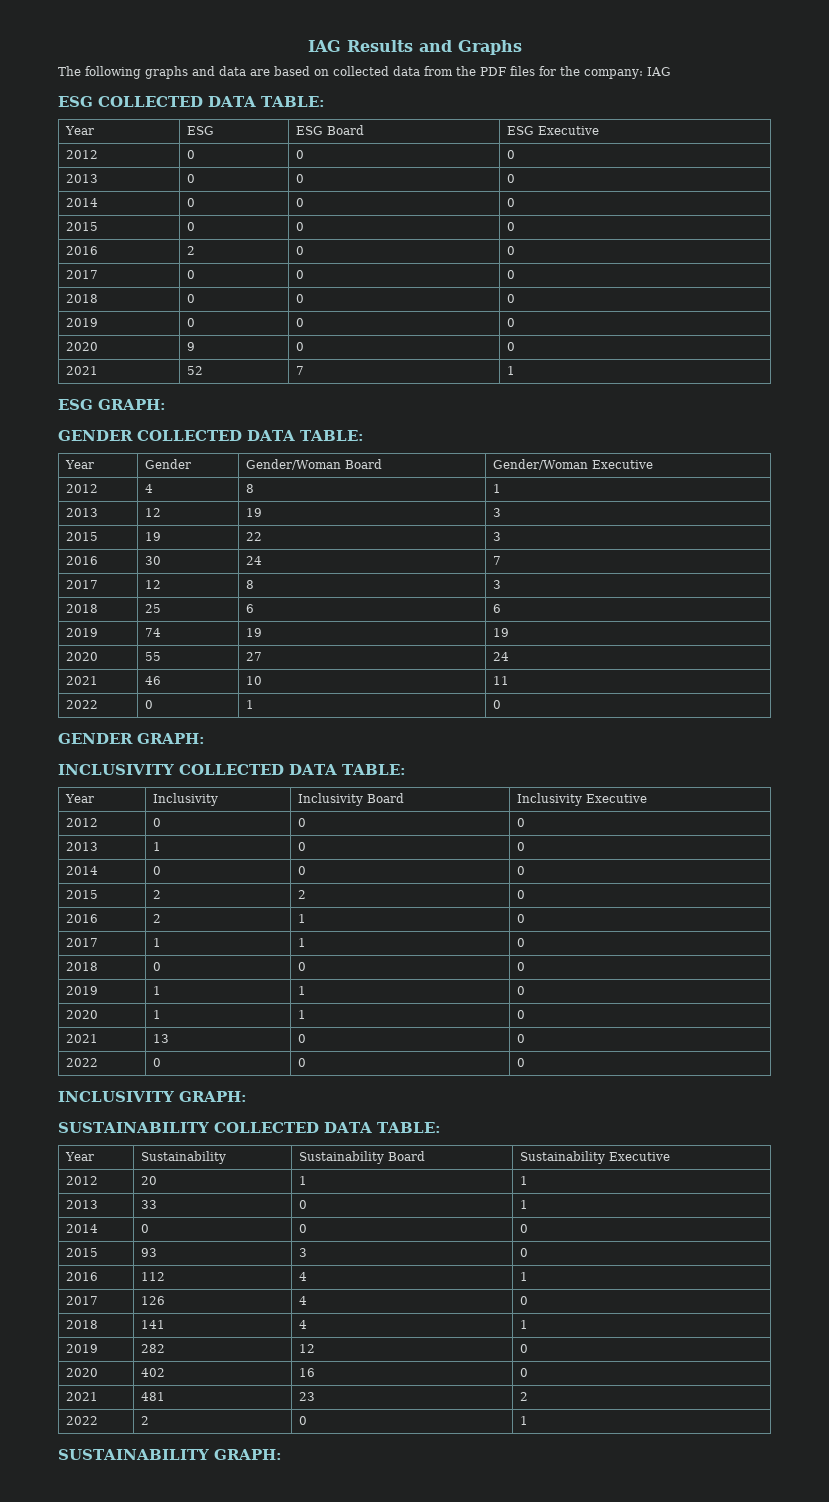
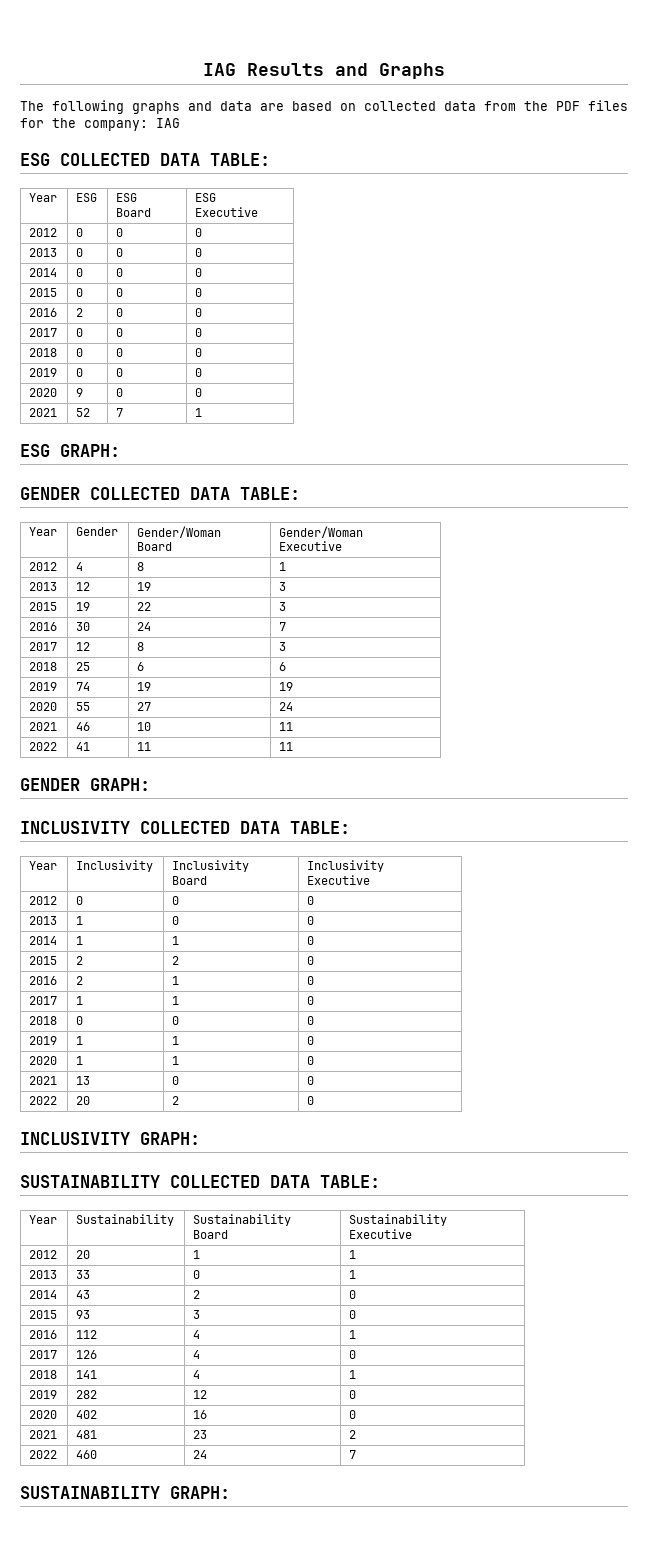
- 2022 | 0 | 1 | 0
+ 2022 | 41 | 11 | 11
  2013 | 1 | 0 | 0
- 2014 | 0 | 0 | 0
+ 2014 | 1 | 1 | 0
- 2022 | 0 | 0 | 0
+ 2022 | 20 | 2 | 0
  2013 | 33 | 0 | 1
- 2014 | 0 | 0 | 0
+ 2014 | 43 | 2 | 0
- 2022 | 2 | 0 | 1
+ 2022 | 460 | 24 | 7

